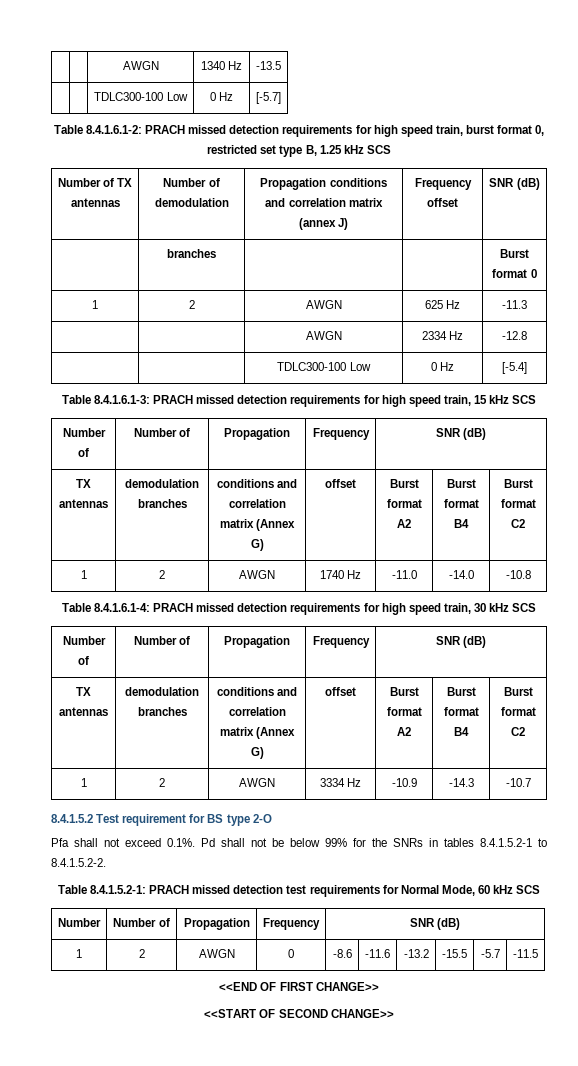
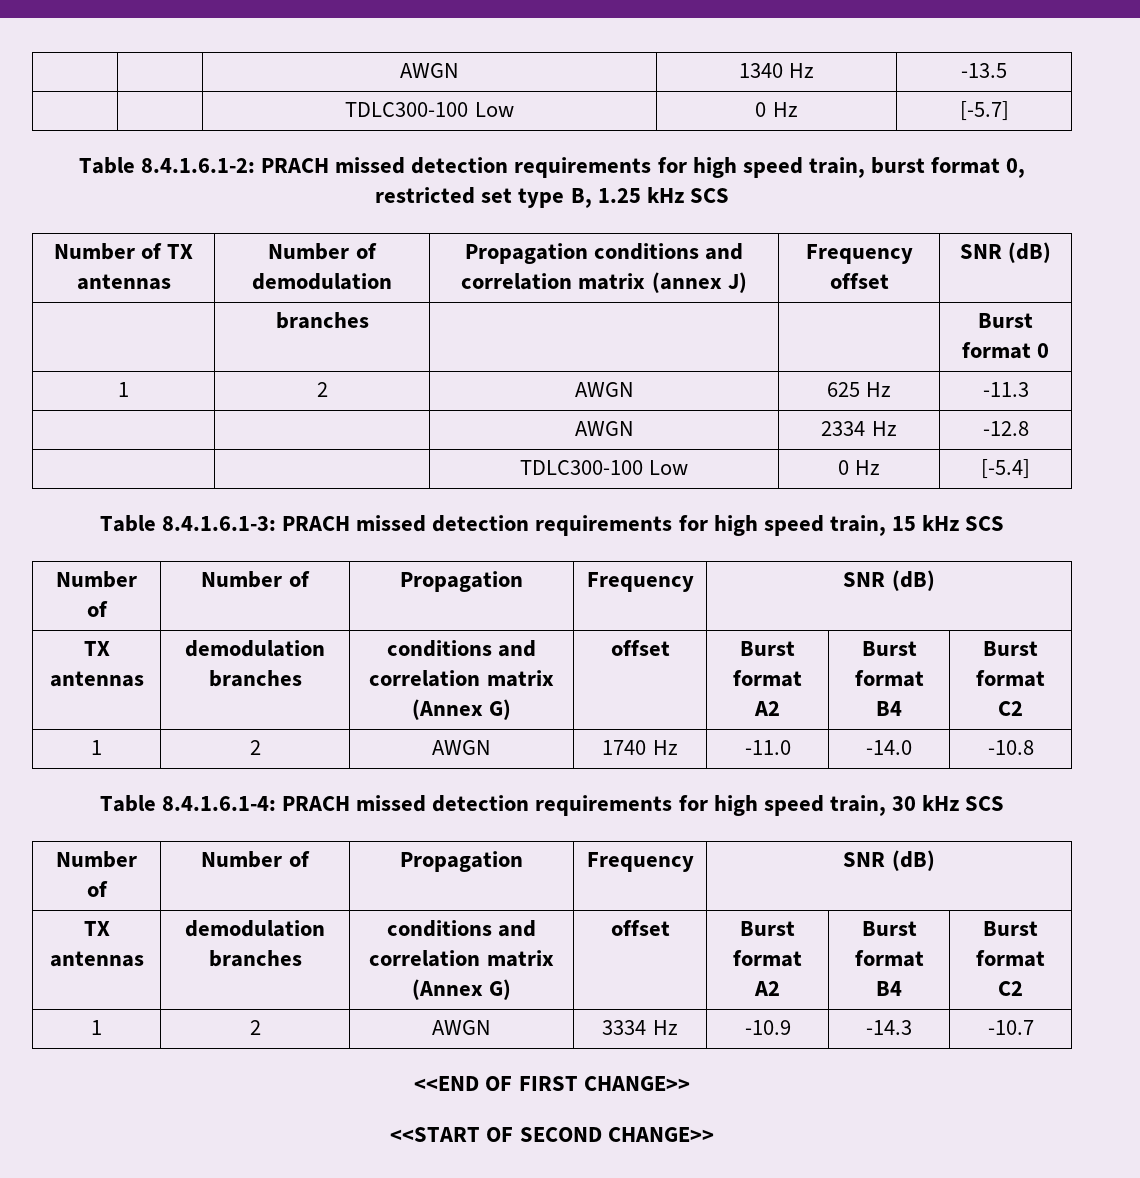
- 8.4.1.5.2 Test requirement for BS type 2-O
- Pfa shall not exceed 0.1%. Pd shall not be below 99% for the SNRs in tables 8.4.1.5.2-1 to 8.4.1.5.2-2.
- Table 8.4.1.5.2-1: PRACH missed detection test requirements for Normal Mode, 60 kHz SCS
- Number | Number of | Propagation | Frequency | SNR (dB)
- 1 | 2 | AWGN | 0 | -8.6 | -11.6 | -13.2 | -15.5 | -5.7 | -11.5

